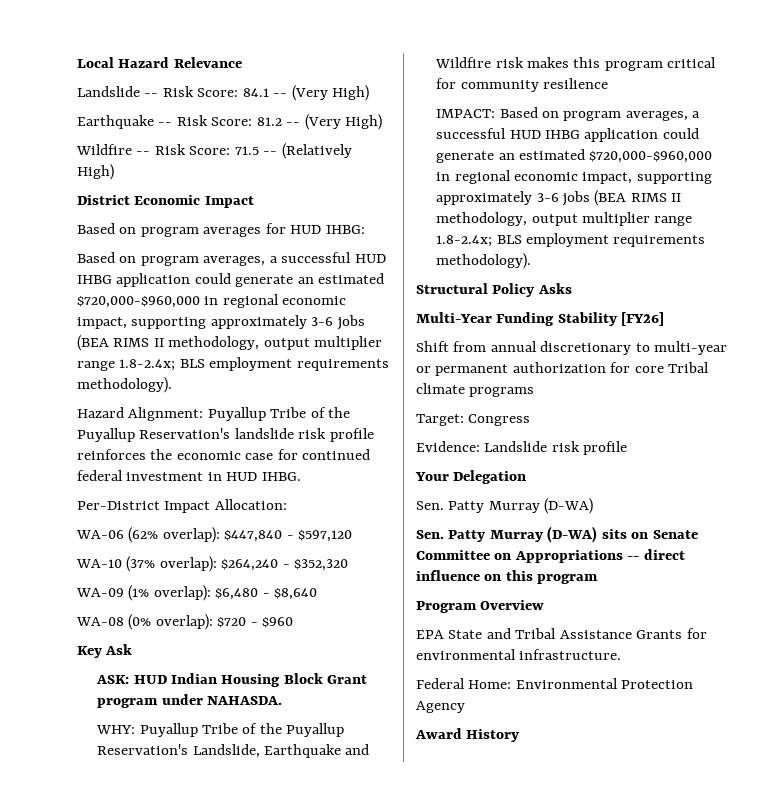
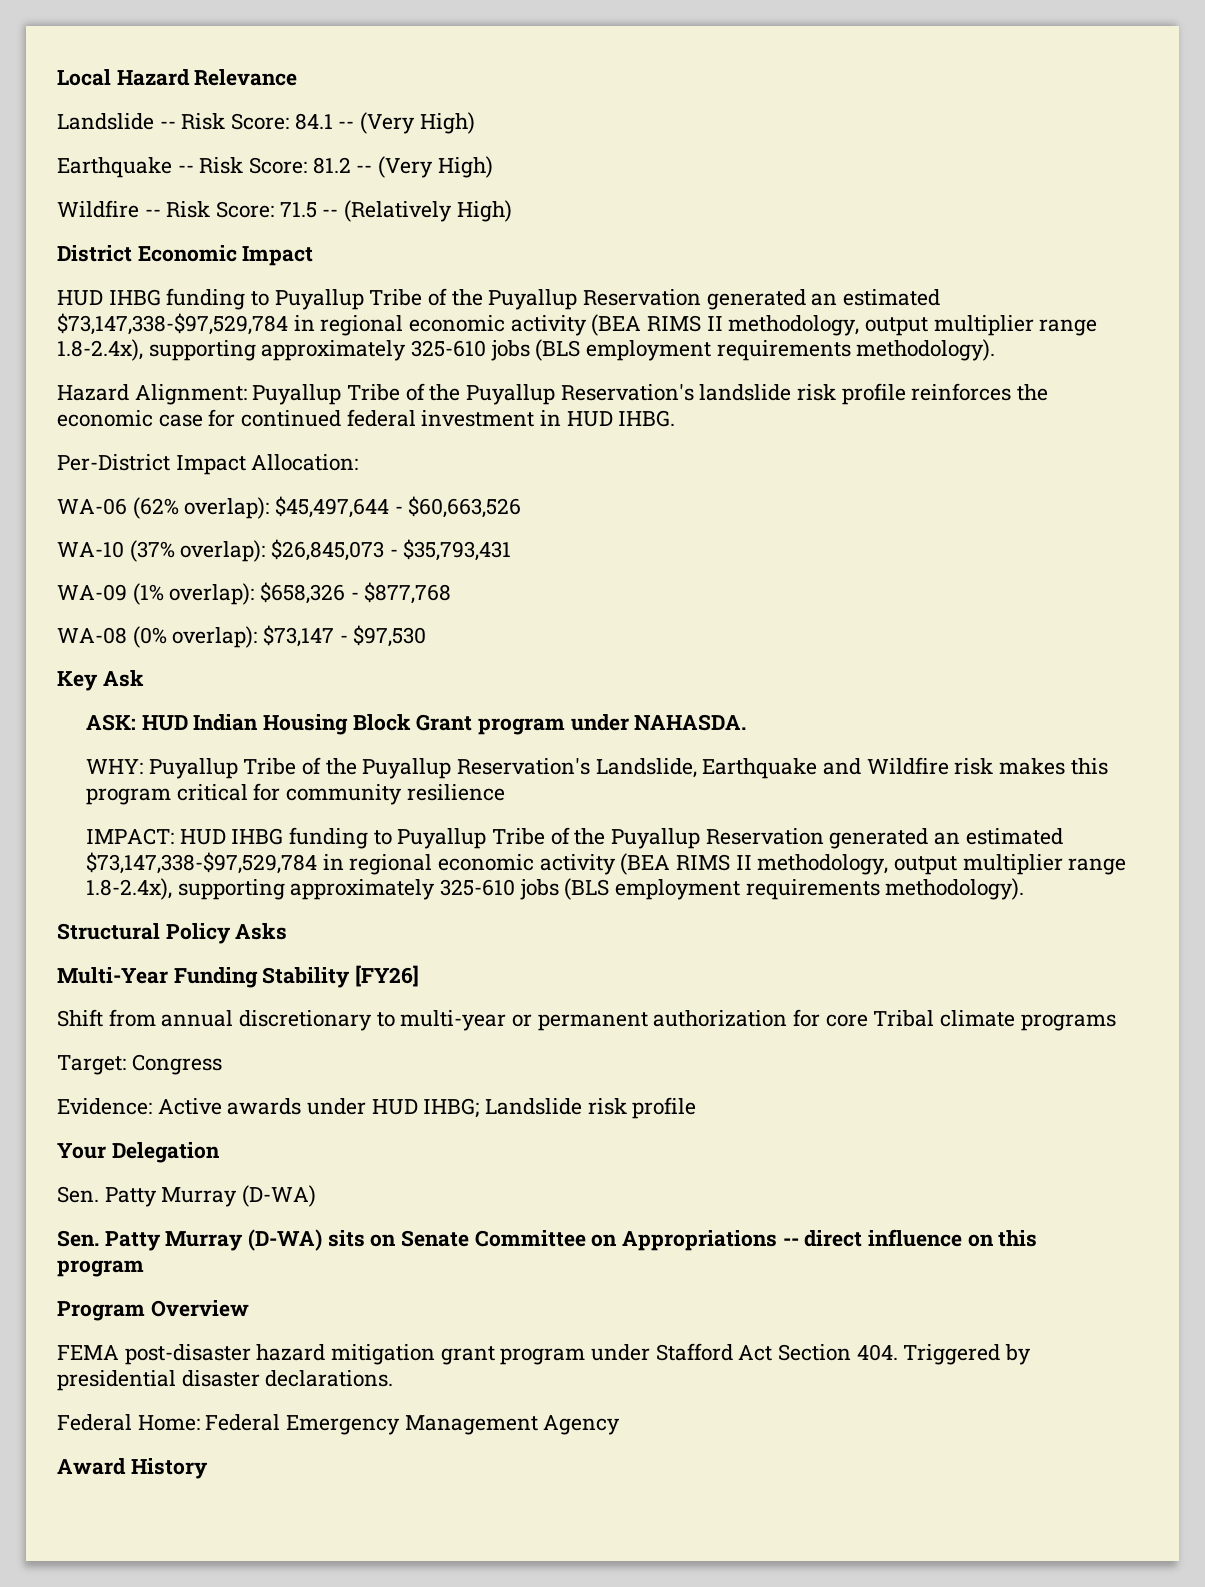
  District Economic Impact
- Based on program averages for HUD IHBG:
- Based on program averages, a successful HUD IHBG application could generate an estimated $720,000-$960,000 in regional economic impact, supporting approximately 3-6 jobs (BEA RIMS II methodology, output multiplier range 1.8-2.4x; BLS employment requirements methodology).
+ HUD IHBG funding to Puyallup Tribe of the Puyallup Reservation generated an estimated $73,147,338-$97,529,784 in regional economic activity (BEA RIMS II methodology, output multiplier range 1.8-2.4x), supporting approximately 325-610 jobs (BLS employment requirements methodology).
- WA-06 (62% overlap): $447,840 - $597,120
+ WA-06 (62% overlap): $45,497,644 - $60,663,526
- WA-10 (37% overlap): $264,240 - $352,320
+ WA-10 (37% overlap): $26,845,073 - $35,793,431
- WA-09 (1% overlap): $6,480 - $8,640
+ WA-09 (1% overlap): $658,326 - $877,768
- WA-08 (0% overlap): $720 - $960
+ WA-08 (0% overlap): $73,147 - $97,530
- IMPACT: Based on program averages, a successful HUD IHBG application could generate an estimated $720,000-$960,000 in regional economic impact, supporting approximately 3-6 jobs (BEA RIMS II methodology, output multiplier range 1.8-2.4x; BLS employment requirements methodology).
+ IMPACT: HUD IHBG funding to Puyallup Tribe of the Puyallup Reservation generated an estimated $73,147,338-$97,529,784 in regional economic activity (BEA RIMS II methodology, output multiplier range 1.8-2.4x), supporting approximately 325-610 jobs (BLS employment requirements methodology).
- Evidence: Landslide risk profile
+ Evidence: Active awards under HUD IHBG; Landslide risk profile
- EPA State and Tribal Assistance Grants for environmental infrastructure.
+ FEMA post-disaster hazard mitigation grant program under Stafford Act Section 404. Triggered by presidential disaster declarations.
- Federal Home: Environmental Protection Agency
+ Federal Home: Federal Emergency Management Agency

